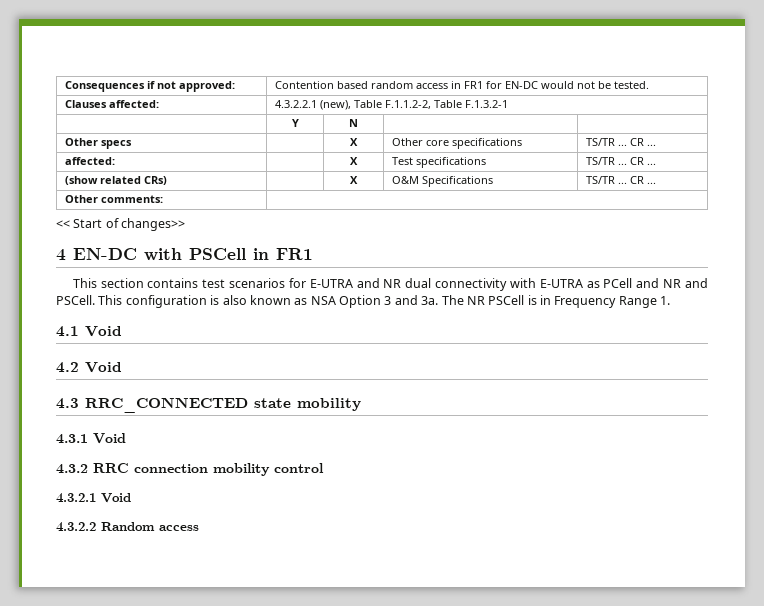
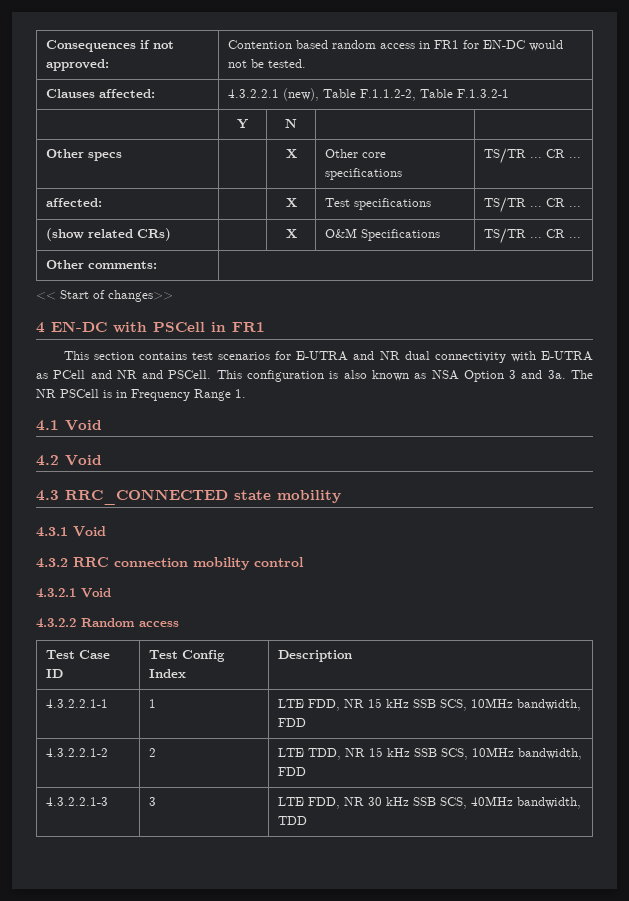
+ Test Case ID | Test Config Index | Description
+ 4.3.2.2.1-1 | 1 | LTE FDD, NR 15 kHz SSB SCS, 10MHz bandwidth, FDD
+ 4.3.2.2.1-2 | 2 | LTE TDD, NR 15 kHz SSB SCS, 10MHz bandwidth, FDD
+ 4.3.2.2.1-3 | 3 | LTE FDD, NR 30 kHz SSB SCS, 40MHz bandwidth, TDD

